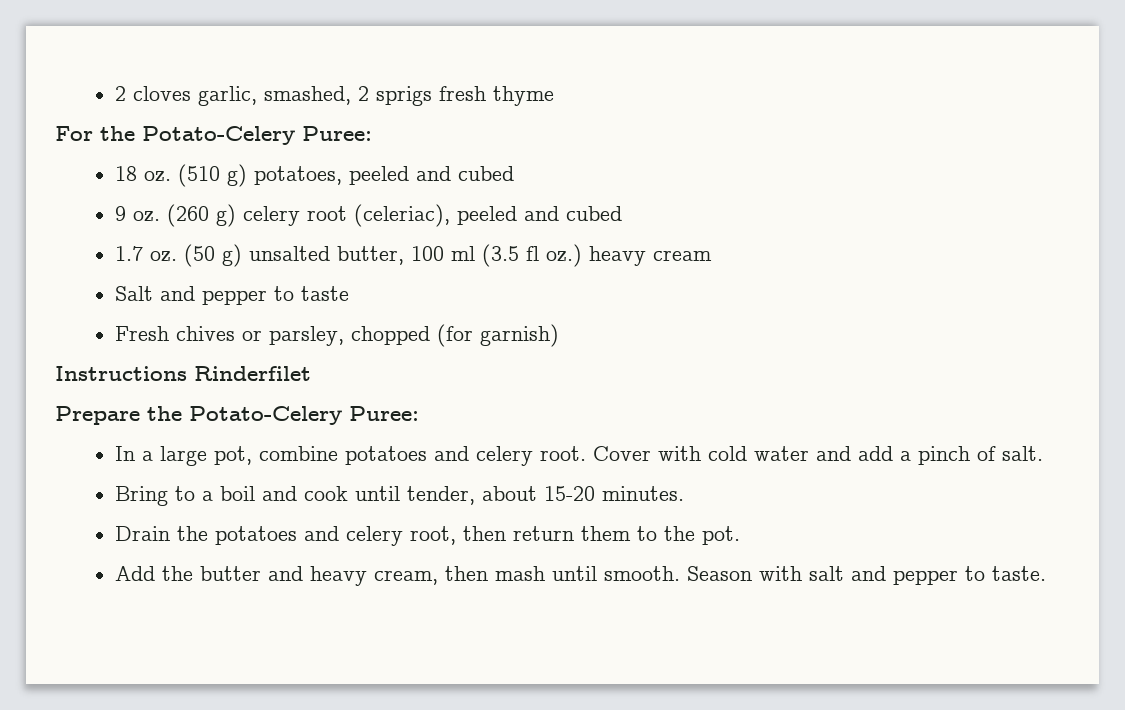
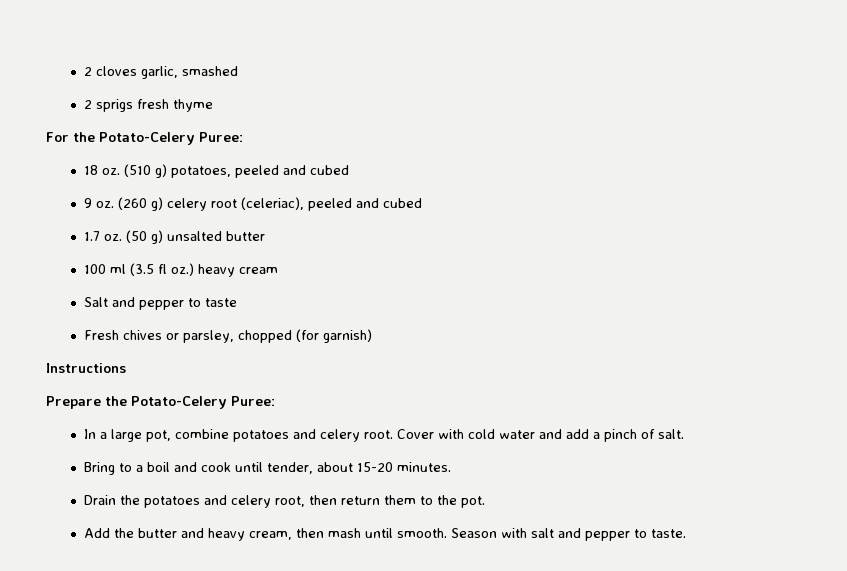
- 2 cloves garlic, smashed, 2 sprigs fresh thyme
+ 2 cloves garlic, smashed
+ 2 sprigs fresh thyme
- (50 g) unsalted butter, 100 ml (3.5 fl oz.) heavy cream
+ (50 g) unsalted butter
+ 100 ml (3.5 fl oz.) heavy cream
- Instructions Rinderfilet
+ Instructions

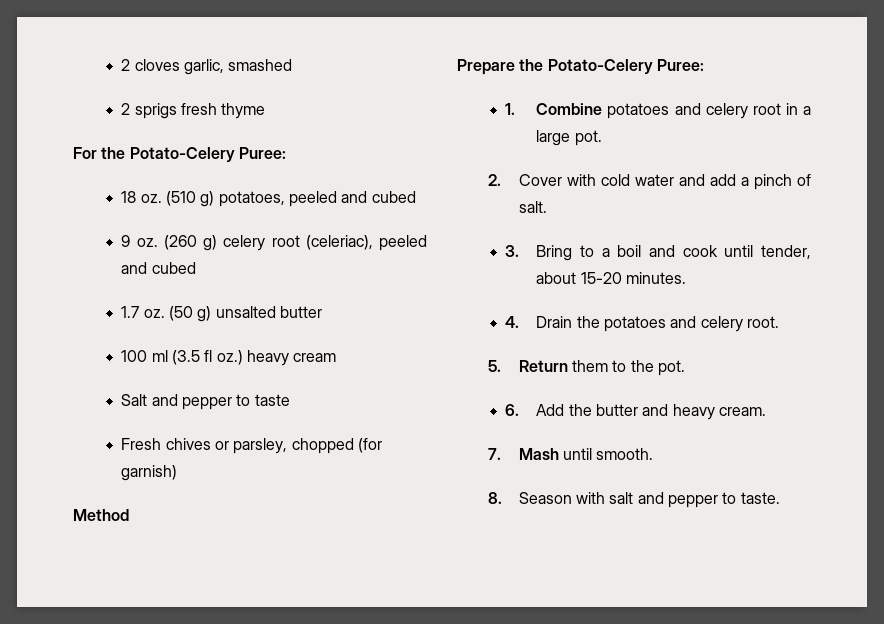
- Instructions
+ Method
- In a large pot, combine potatoes and celery root. Cover with cold water and add a pinch of salt.
+ 1. Combine potatoes and celery root in a large pot.
+ 2. Cover with cold water and add a pinch of salt.
- Bring to a boil and cook until tender, about 15-20 minutes.
+ 3. Bring to a boil and cook until tender, about 15-20 minutes.
- Drain the potatoes and celery root, then return them to the pot.
+ 4. Drain the potatoes and celery root.
+ 5. Return them to the pot.
- Add the butter and heavy cream, then mash until smooth. Season with salt and pepper to taste.
+ 6. Add the butter and heavy cream.
+ 7. Mash until smooth.
+ 8. Season with salt and pepper to taste.

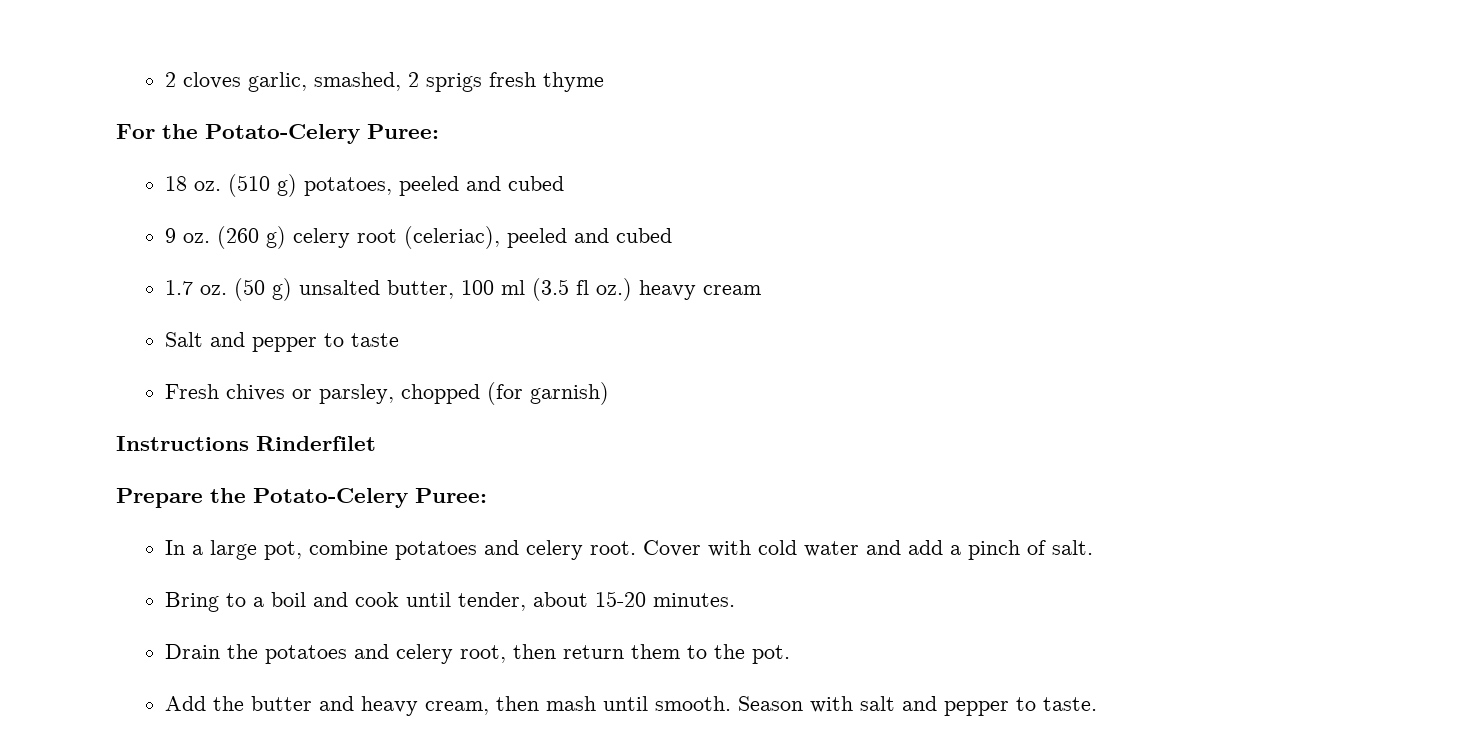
- 2 cloves garlic, smashed
- 2 sprigs fresh thyme
+ 2 cloves garlic, smashed, 2 sprigs fresh thyme
- (50 g) unsalted butter
- 100 ml (3.5 fl oz.) heavy cream
+ (50 g) unsalted butter, 100 ml (3.5 fl oz.) heavy cream
- Method
+ Instructions Rinderfilet
- 1. Combine potatoes and celery root in a large pot.
- 2. Cover with cold water and add a pinch of salt.
+ In a large pot, combine potatoes and celery root. Cover with cold water and add a pinch of salt.
- 3. Bring to a boil and cook until tender, about 15-20 minutes.
+ Bring to a boil and cook until tender, about 15-20 minutes.
- 4. Drain the potatoes and celery root.
- 5. Return them to the pot.
+ Drain the potatoes and celery root, then return them to the pot.
- 6. Add the butter and heavy cream.
- 7. Mash until smooth.
- 8. Season with salt and pepper to taste.
+ Add the butter and heavy cream, then mash until smooth. Season with salt and pepper to taste.

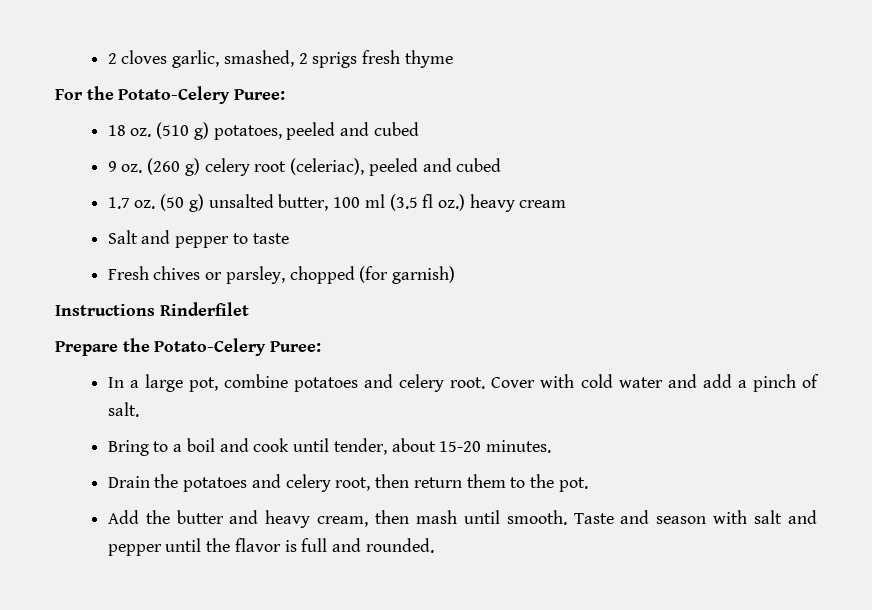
- Season with salt and pepper to taste.
+ Taste and season with salt and pepper until the flavor is full and rounded.

